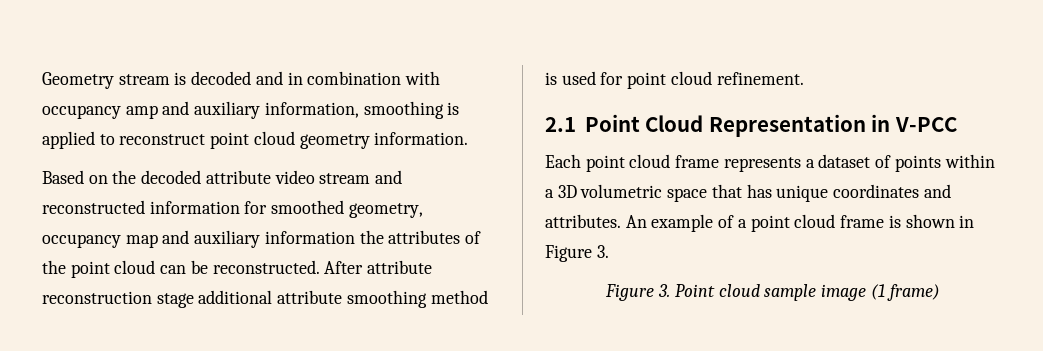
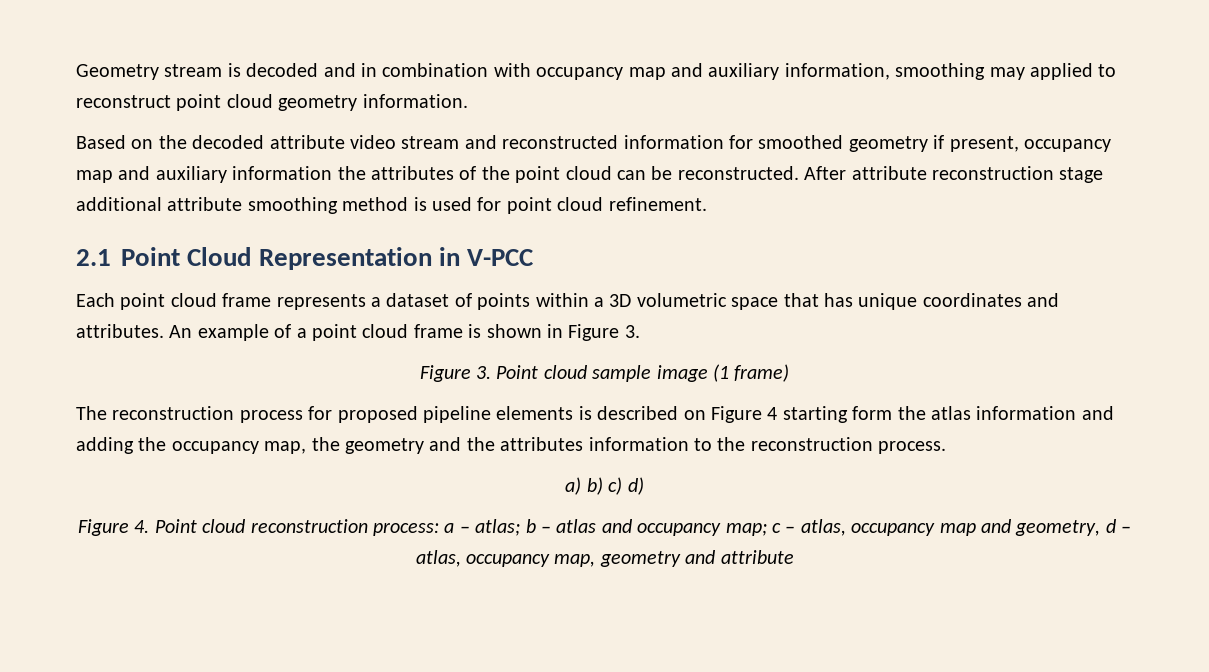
- Geometry stream is decoded and in combination with occupancy amp and auxiliary information, smoothing is applied to reconstruct point cloud geometry information.
+ Geometry stream is decoded and in combination with occupancy map and auxiliary information, smoothing may applied to reconstruct point cloud geometry information.
- Based on the decoded attribute video stream and reconstructed information for smoothed geometry, occupancy map and auxiliary information the attributes of the point cloud can be reconstructed.
+ Based on the decoded attribute video stream and reconstructed information for smoothed geometry if present, occupancy map and auxiliary information the attributes of the point cloud can be reconstructed.
+ The reconstruction process for proposed pipeline elements is described on Figure 4 starting form the atlas information and adding the occupancy map, the geometry and the attributes information to the reconstruction process.
+ a) b) c) d)
+ Figure 4. Point cloud reconstruction process: a – atlas; b – atlas and occupancy map; c – atlas, occupancy map and geometry, d – atlas, occupancy map, geometry and attribute

